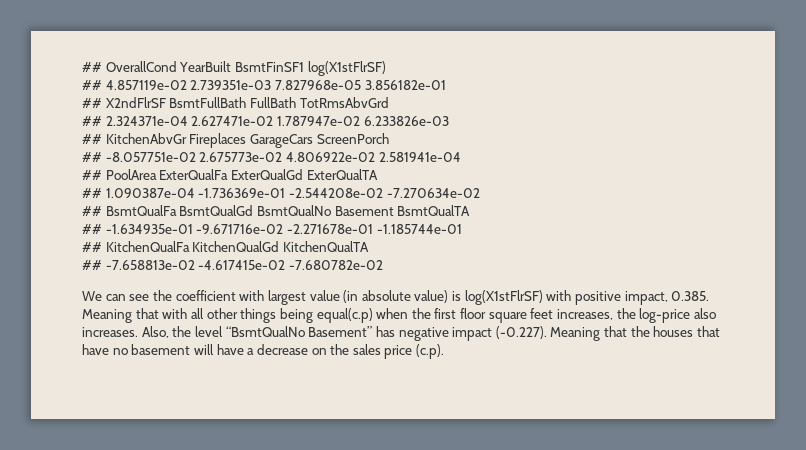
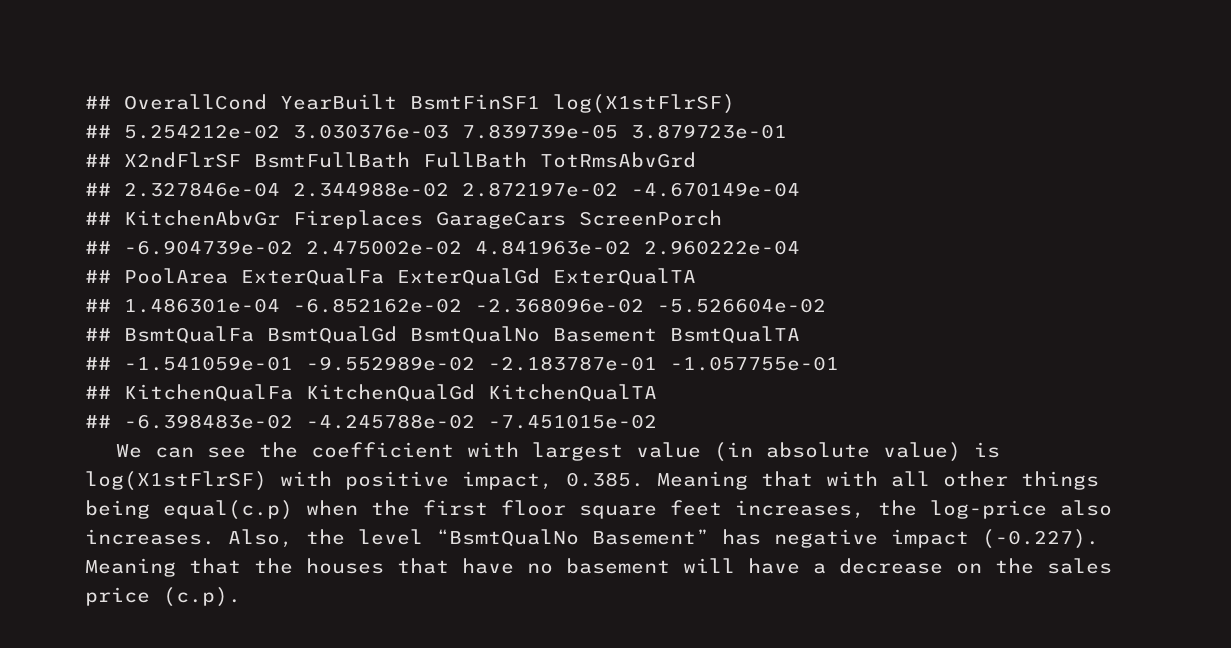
- ## 4.857119e-02 2.739351e-03 7.827968e-05 3.856182e-01
+ ## 5.254212e-02 3.030376e-03 7.839739e-05 3.879723e-01
- ## 2.324371e-04 2.627471e-02 1.787947e-02 6.233826e-03
+ ## 2.327846e-04 2.344988e-02 2.872197e-02 -4.670149e-04
- ## -8.057751e-02 2.675773e-02 4.806922e-02 2.581941e-04
+ ## -6.904739e-02 2.475002e-02 4.841963e-02 2.960222e-04
- ## 1.090387e-04 -1.736369e-01 -2.544208e-02 -7.270634e-02
+ ## 1.486301e-04 -6.852162e-02 -2.368096e-02 -5.526604e-02
- ## -1.634935e-01 -9.671716e-02 -2.271678e-01 -1.185744e-01
+ ## -1.541059e-01 -9.552989e-02 -2.183787e-01 -1.057755e-01
- ## -7.658813e-02 -4.617415e-02 -7.680782e-02
+ ## -6.398483e-02 -4.245788e-02 -7.451015e-02

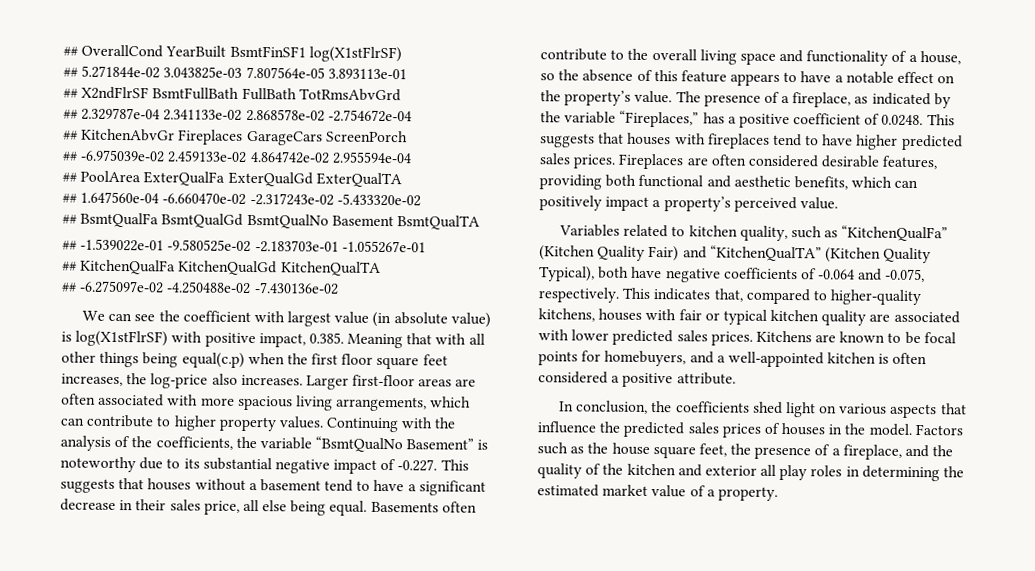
- ## 5.254212e-02 3.030376e-03 7.839739e-05 3.879723e-01
+ ## 5.271844e-02 3.043825e-03 7.807564e-05 3.893113e-01
- ## 2.327846e-04 2.344988e-02 2.872197e-02 -4.670149e-04
+ ## 2.329787e-04 2.341133e-02 2.868578e-02 -2.754672e-04
- ## -6.904739e-02 2.475002e-02 4.841963e-02 2.960222e-04
+ ## -6.975039e-02 2.459133e-02 4.864742e-02 2.955594e-04
- ## 1.486301e-04 -6.852162e-02 -2.368096e-02 -5.526604e-02
+ ## 1.647560e-04 -6.660470e-02 -2.317243e-02 -5.433320e-02
- ## -1.541059e-01 -9.552989e-02 -2.183787e-01 -1.057755e-01
+ ## -1.539022e-01 -9.580525e-02 -2.183703e-01 -1.055267e-01
- ## -6.398483e-02 -4.245788e-02 -7.451015e-02
+ ## -6.275097e-02 -4.250488e-02 -7.430136e-02
- Also, the level “BsmtQualNo Basement” has negative impact (-0.227). Meaning that the houses that have no basement will have a decrease on the sales price (c.p).
+ Larger first-floor areas are often associated with more spacious living arrangements, which can contribute to higher property values. Continuing with the analysis of the coefficients, the variable “BsmtQualNo Basement” is noteworthy due to its substantial negative impact of -0.227. This suggests that houses without a basement tend to have a significant decrease in their sales price, all else being equal. Basements often contribute to the overall living space and functionality of a house, so the absence of this feature appears to have a notable effect on the property’s value. The presence of a fireplace, as indicated by the variable “Fireplaces,” has a positive coefficient of 0.0248. This suggests that houses with fireplaces tend to have higher predicted sales prices. Fireplaces are often considered desirable features, providing both functional and aesthetic benefits, which can positively impact a property’s perceived value.
+ Variables related to kitchen quality, such as “KitchenQualFa” (Kitchen Quality Fair) and “KitchenQualTA” (Kitchen Quality Typical), both have negative coefficients of -0.064 and -0.075, respectively. This indicates that, compared to higher-quality kitchens, houses with fair or typical kitchen quality are associated with lower predicted sales prices. Kitchens are known to be focal points for homebuyers, and a well-appointed kitchen is often considered a positive attribute.
+ In conclusion, the coefficients shed light on various aspects that influence the predicted sales prices of houses in the model. Factors such as the house square feet, the presence of a fireplace, and the quality of the kitchen and exterior all play roles in determining the estimated market value of a property.

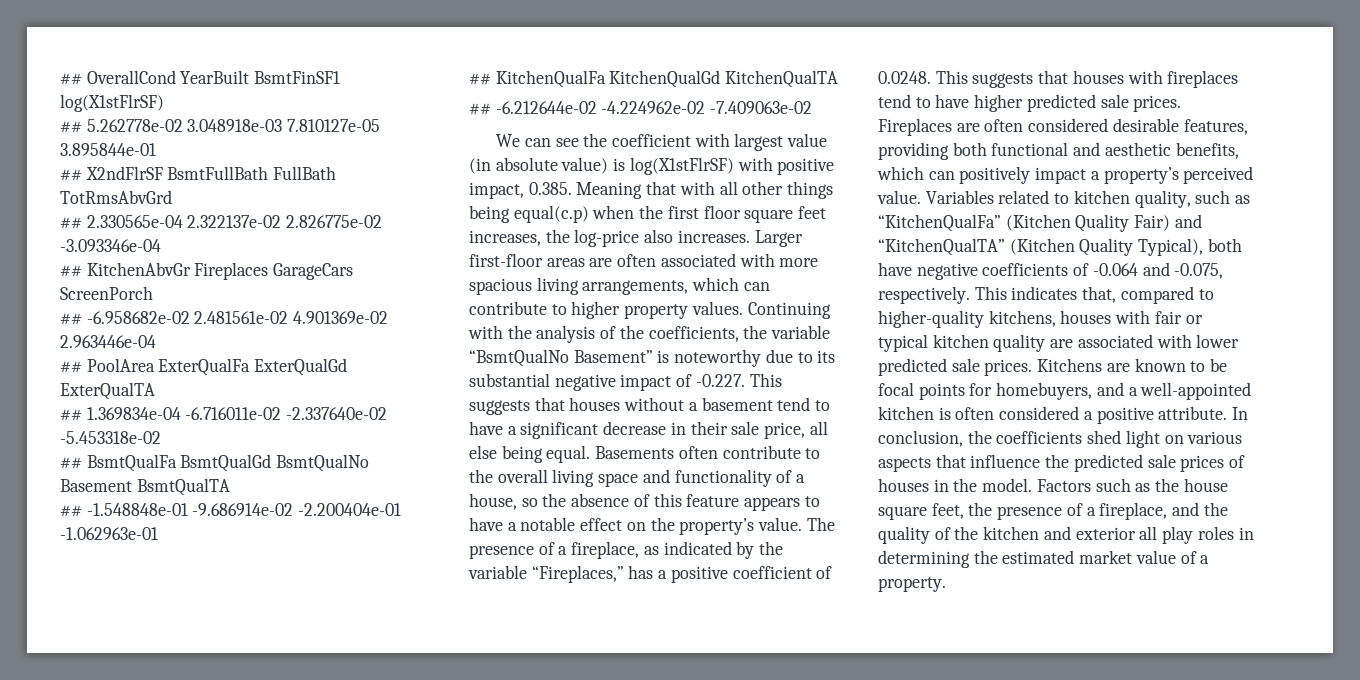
- ## 5.271844e-02 3.043825e-03 7.807564e-05 3.893113e-01
+ ## 5.262778e-02 3.048918e-03 7.810127e-05 3.895844e-01
- ## 2.329787e-04 2.341133e-02 2.868578e-02 -2.754672e-04
+ ## 2.330565e-04 2.322137e-02 2.826775e-02 -3.093346e-04
- ## -6.975039e-02 2.459133e-02 4.864742e-02 2.955594e-04
+ ## -6.958682e-02 2.481561e-02 4.901369e-02 2.963446e-04
- ## 1.647560e-04 -6.660470e-02 -2.317243e-02 -5.433320e-02
+ ## 1.369834e-04 -6.716011e-02 -2.337640e-02 -5.453318e-02
- ## -1.539022e-01 -9.580525e-02 -2.183703e-01 -1.055267e-01
+ ## -1.548848e-01 -9.686914e-02 -2.200404e-01 -1.062963e-01
- ## -6.275097e-02 -4.250488e-02 -7.430136e-02
+ ## -6.212644e-02 -4.224962e-02 -7.409063e-02
- Continuing with the analysis of the coefficients, the variable “BsmtQualNo Basement” is noteworthy due to its substantial negative impact of -0.227. This suggests that houses without a basement tend to have a significant decrease in their sales price, all else being equal.
+ Continuing with the analysis of the coefficients, the variable “BsmtQualNo Basement” is noteworthy due to its substantial negative impact of -0.227. This suggests that houses without a basement tend to have a significant decrease in their sale price, all else being equal.
- The presence of a fireplace, as indicated by the variable “Fireplaces,” has a positive coefficient of 0.0248. This suggests that houses with fireplaces tend to have higher predicted sales prices.
+ The presence of a fireplace, as indicated by the variable “Fireplaces,” has a positive coefficient of 0.0248. This suggests that houses with fireplaces tend to have higher predicted sale prices.
- Fireplaces are often considered desirable features, providing both functional and aesthetic benefits, which can positively impact a property’s perceived value.
- Variables related to kitchen quality, such as “KitchenQualFa” (Kitchen Quality Fair) and “KitchenQualTA” (Kitchen Quality Typical), both have negative coefficients of -0.064 and -0.075, respectively.
+ Fireplaces are often considered desirable features, providing both functional and aesthetic benefits, which can positively impact a property’s perceived value. Variables related to kitchen quality, such as “KitchenQualFa” (Kitchen Quality Fair) and “KitchenQualTA” (Kitchen Quality Typical), both have negative coefficients of -0.064 and -0.075, respectively.
- This indicates that, compared to higher-quality kitchens, houses with fair or typical kitchen quality are associated with lower predicted sales prices.
+ This indicates that, compared to higher-quality kitchens, houses with fair or typical kitchen quality are associated with lower predicted sale prices.
- Kitchens are known to be focal points for homebuyers, and a well-appointed kitchen is often considered a positive attribute.
- In conclusion, the coefficients shed light on various aspects that influence the predicted sales prices of houses in the model.
+ Kitchens are known to be focal points for homebuyers, and a well-appointed kitchen is often considered a positive attribute. In conclusion, the coefficients shed light on various aspects that influence the predicted sale prices of houses in the model.

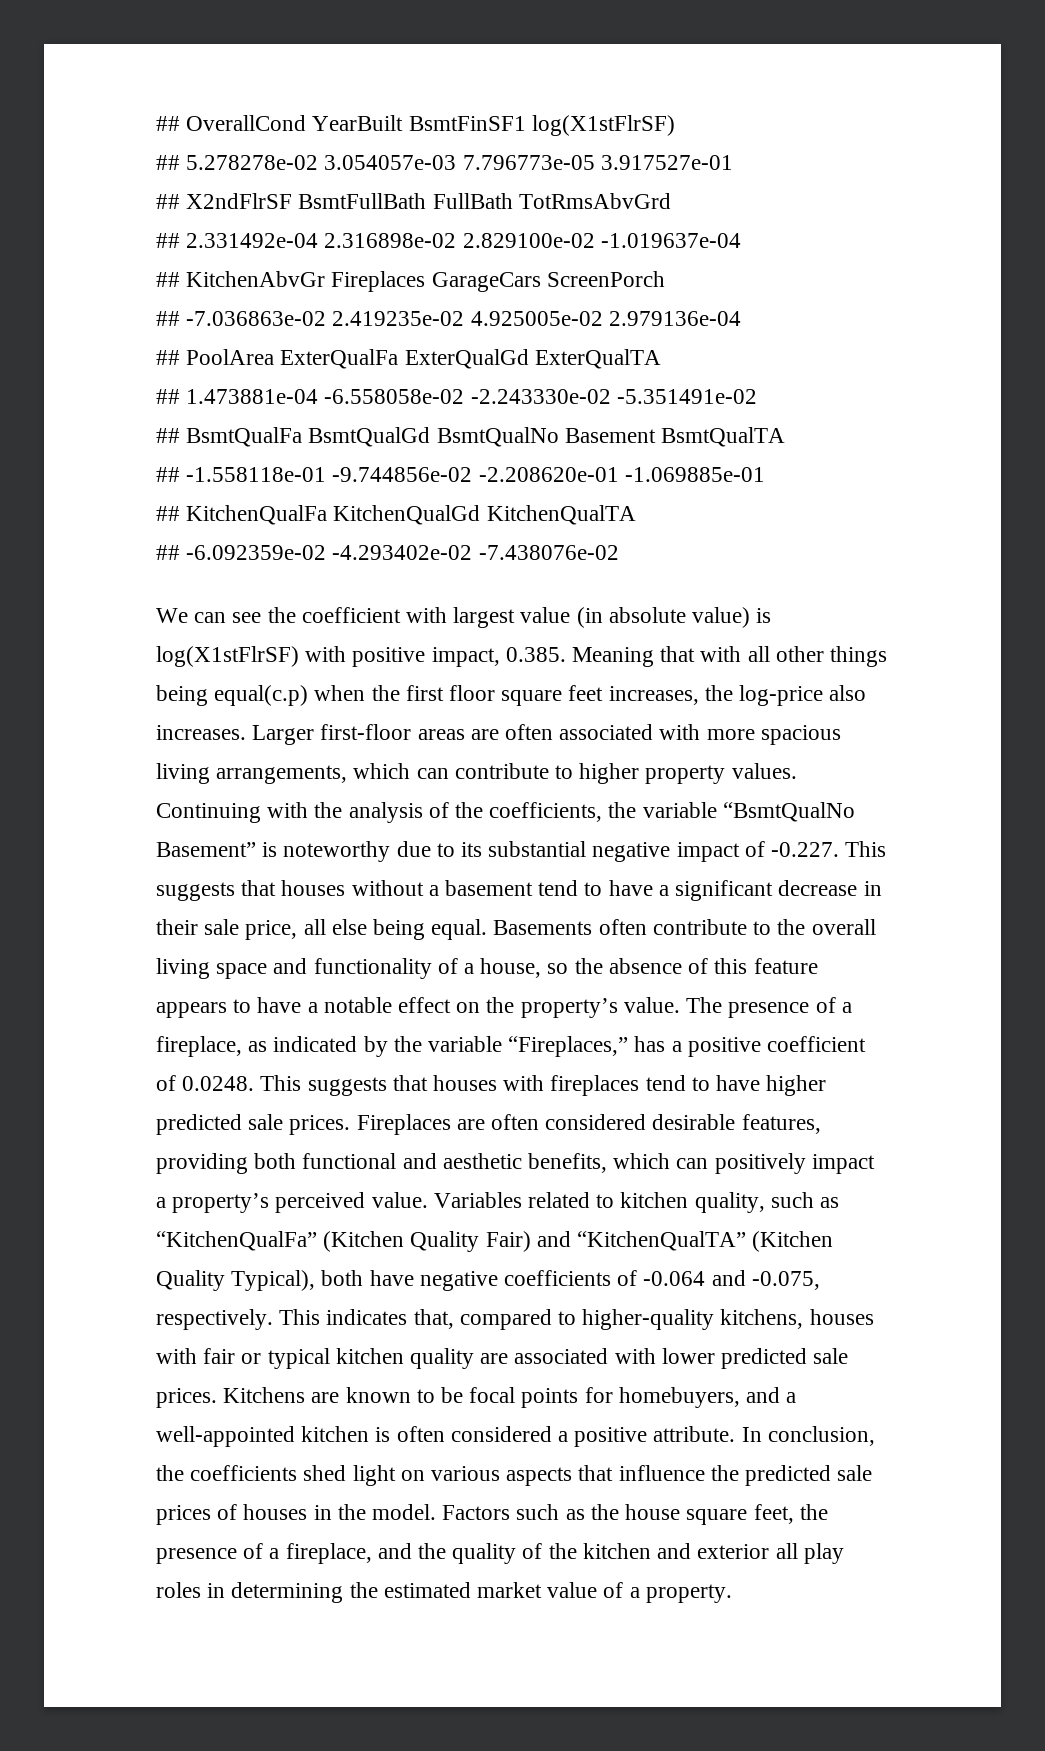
- ## 5.262778e-02 3.048918e-03 7.810127e-05 3.895844e-01
+ ## 5.278278e-02 3.054057e-03 7.796773e-05 3.917527e-01
- ## 2.330565e-04 2.322137e-02 2.826775e-02 -3.093346e-04
+ ## 2.331492e-04 2.316898e-02 2.829100e-02 -1.019637e-04
- ## -6.958682e-02 2.481561e-02 4.901369e-02 2.963446e-04
+ ## -7.036863e-02 2.419235e-02 4.925005e-02 2.979136e-04
- ## 1.369834e-04 -6.716011e-02 -2.337640e-02 -5.453318e-02
+ ## 1.473881e-04 -6.558058e-02 -2.243330e-02 -5.351491e-02
- ## -1.548848e-01 -9.686914e-02 -2.200404e-01 -1.062963e-01
+ ## -1.558118e-01 -9.744856e-02 -2.208620e-01 -1.069885e-01
- ## -6.212644e-02 -4.224962e-02 -7.409063e-02
+ ## -6.092359e-02 -4.293402e-02 -7.438076e-02

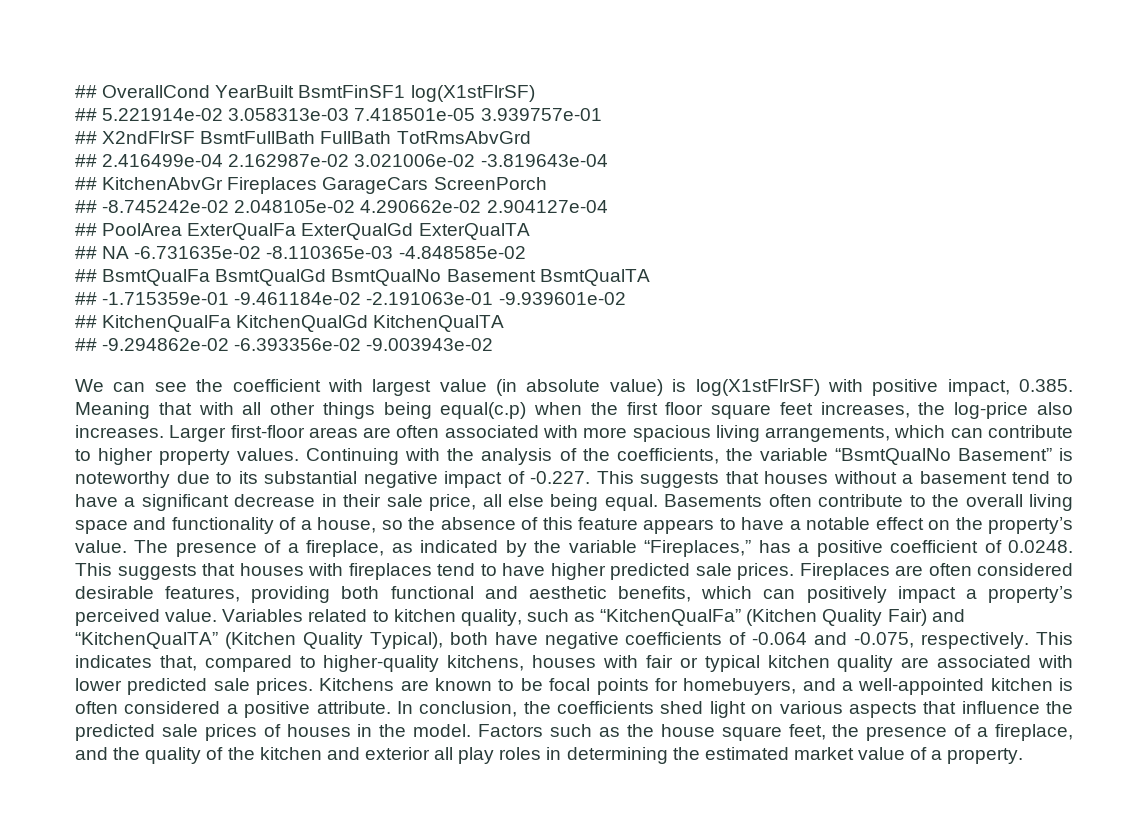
- ## 5.278278e-02 3.054057e-03 7.796773e-05 3.917527e-01
+ ## 5.221914e-02 3.058313e-03 7.418501e-05 3.939757e-01
- ## 2.331492e-04 2.316898e-02 2.829100e-02 -1.019637e-04
+ ## 2.416499e-04 2.162987e-02 3.021006e-02 -3.819643e-04
- ## -7.036863e-02 2.419235e-02 4.925005e-02 2.979136e-04
+ ## -8.745242e-02 2.048105e-02 4.290662e-02 2.904127e-04
- ## 1.473881e-04 -6.558058e-02 -2.243330e-02 -5.351491e-02
+ ## NA -6.731635e-02 -8.110365e-03 -4.848585e-02
- ## -1.558118e-01 -9.744856e-02 -2.208620e-01 -1.069885e-01
+ ## -1.715359e-01 -9.461184e-02 -2.191063e-01 -9.939601e-02
- ## -6.092359e-02 -4.293402e-02 -7.438076e-02
+ ## -9.294862e-02 -6.393356e-02 -9.003943e-02

